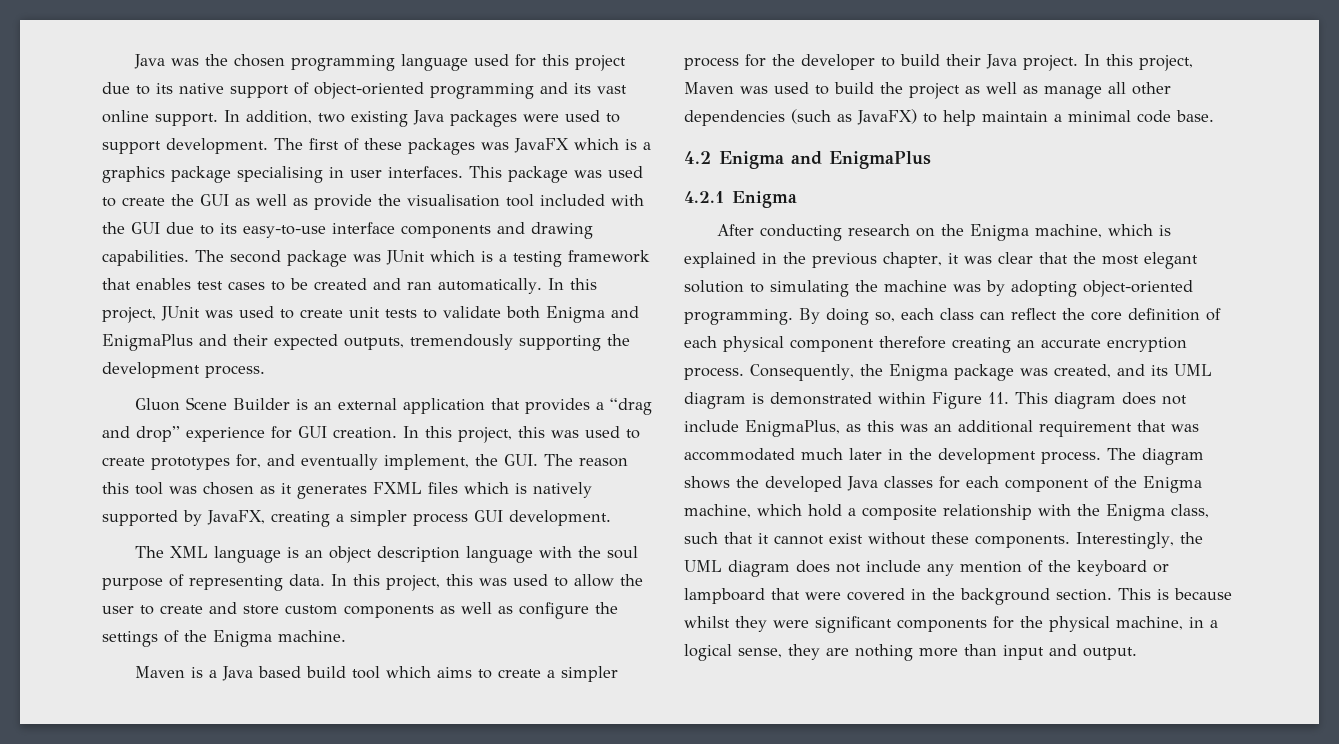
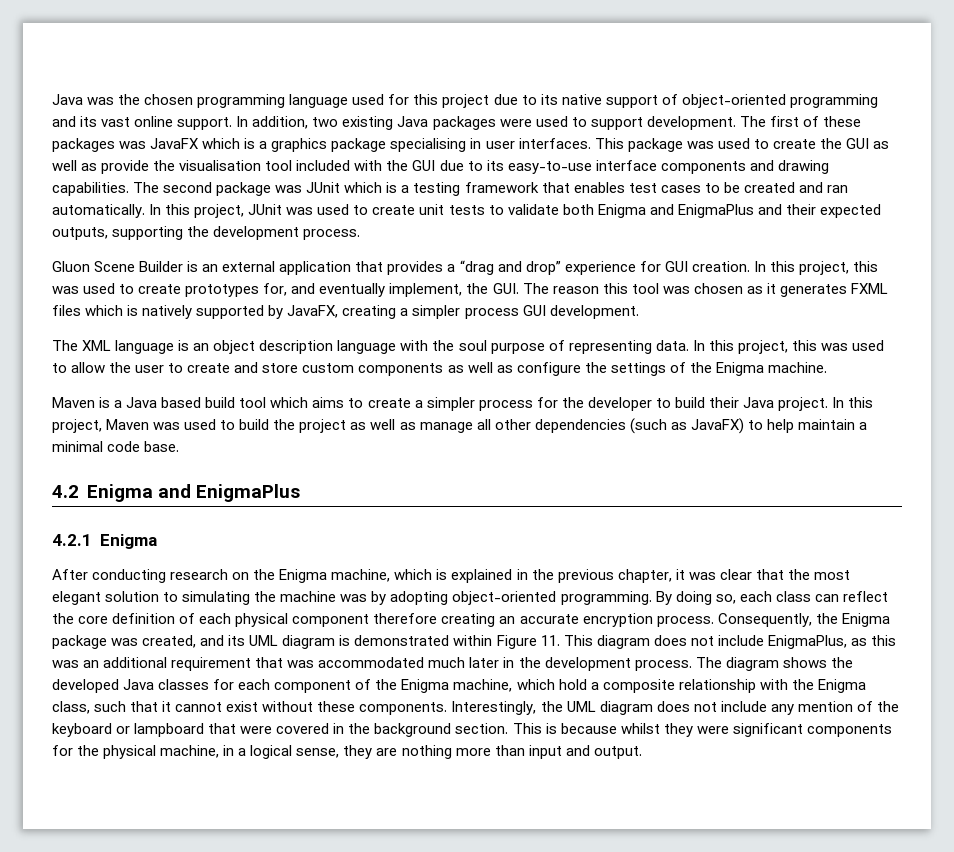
- In this project, JUnit was used to create unit tests to validate both Enigma and EnigmaPlus and their expected outputs, tremendously supporting the development process.
+ In this project, JUnit was used to create unit tests to validate both Enigma and EnigmaPlus and their expected outputs, supporting the development process.

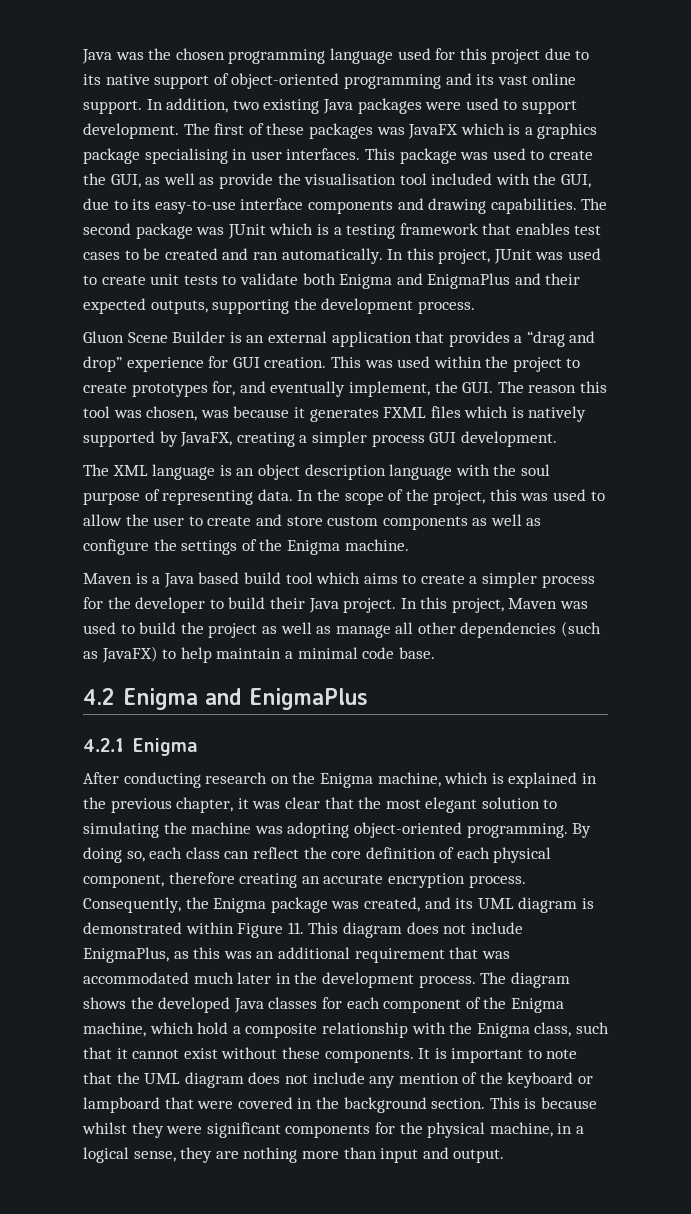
- This package was used to create the GUI as well as provide the visualisation tool included with the GUI due to its easy-to-use interface components and drawing capabilities.
+ This package was used to create the GUI, as well as provide the visualisation tool included with the GUI, due to its easy-to-use interface components and drawing capabilities.
- In this project, this was used to create prototypes for, and eventually implement, the GUI. The reason this tool was chosen as it generates FXML files which is natively supported by JavaFX, creating a simpler process GUI development.
+ This was used within the project to create prototypes for, and eventually implement, the GUI. The reason this tool was chosen, was because it generates FXML files which is natively supported by JavaFX, creating a simpler process GUI development.
- In this project, this was used to allow the user to create and store custom components as well as configure the settings of the Enigma machine.
+ In the scope of the project, this was used to allow the user to create and store custom components as well as configure the settings of the Enigma machine.
- After conducting research on the Enigma machine, which is explained in the previous chapter, it was clear that the most elegant solution to simulating the machine was by adopting object-oriented programming.
+ After conducting research on the Enigma machine, which is explained in the previous chapter, it was clear that the most elegant solution to simulating the machine was adopting object-oriented programming.
- By doing so, each class can reflect the core definition of each physical component therefore creating an accurate encryption process.
+ By doing so, each class can reflect the core definition of each physical component, therefore creating an accurate encryption process.
- Interestingly, the UML diagram does not include any mention of the keyboard or lampboard that were covered in the background section.
+ It is important to note that the UML diagram does not include any mention of the keyboard or lampboard that were covered in the background section.

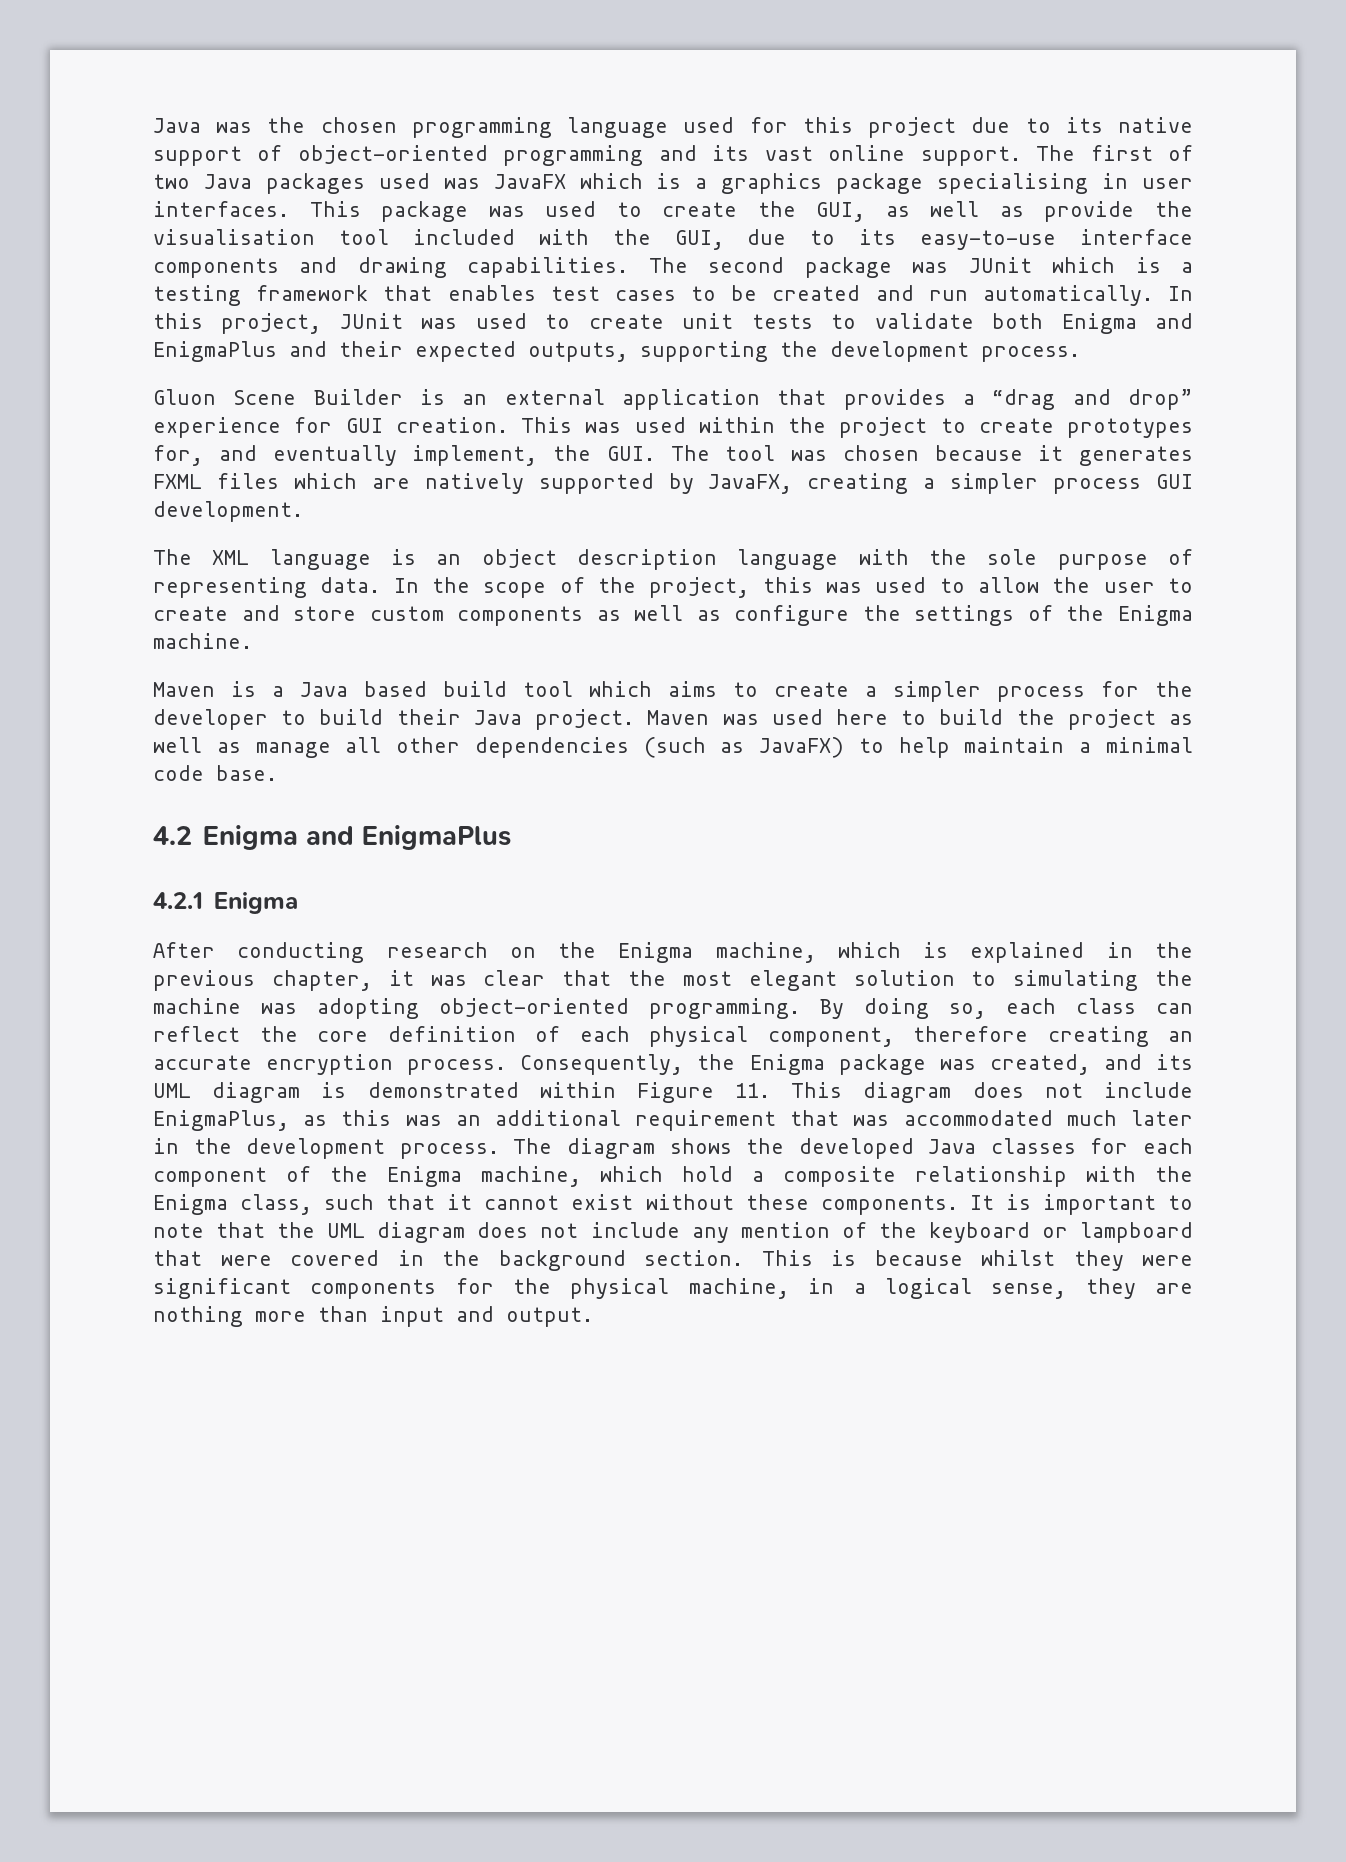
- In addition, two existing Java packages were used to support development. The first of these packages was JavaFX which is a graphics package specialising in user interfaces.
+ The first of two Java packages used was JavaFX which is a graphics package specialising in user interfaces.
- The second package was JUnit which is a testing framework that enables test cases to be created and ran automatically.
+ The second package was JUnit which is a testing framework that enables test cases to be created and run automatically.
- This was used within the project to create prototypes for, and eventually implement, the GUI. The reason this tool was chosen, was because it generates FXML files which is natively supported by JavaFX, creating a simpler process GUI development.
+ This was used within the project to create prototypes for, and eventually implement, the GUI. The tool was chosen because it generates FXML files which are natively supported by JavaFX, creating a simpler process GUI development.
- The XML language is an object description language with the soul purpose of representing data.
+ The XML language is an object description language with the sole purpose of representing data.
- In this project, Maven was used to build the project as well as manage all other dependencies (such as JavaFX) to help maintain a minimal code base.
+ Maven was used here to build the project as well as manage all other dependencies (such as JavaFX) to help maintain a minimal code base.

